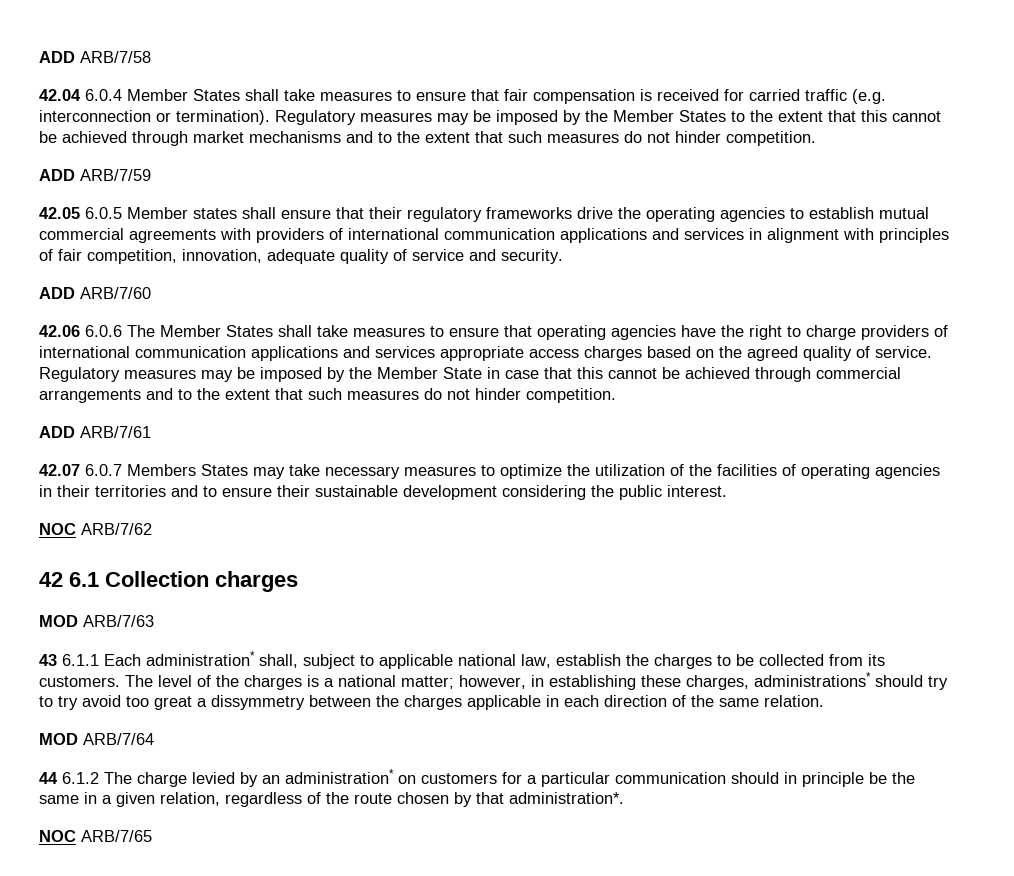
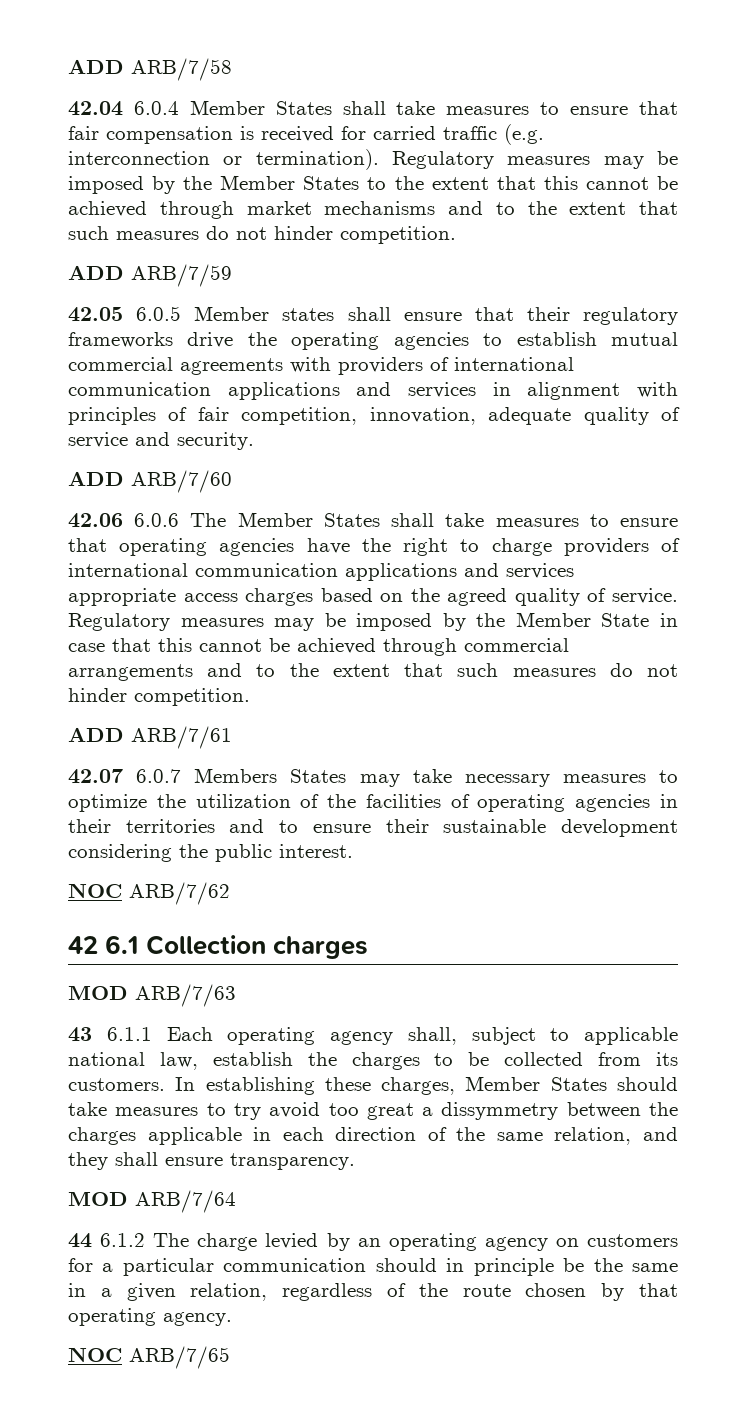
- 43 6.1.1 Each administration* shall, subject to applicable national law, establish the charges to be collected from its customers.
+ 43 6.1.1 Each operating agency shall, subject to applicable national law, establish the charges to be collected from its customers.
- The level of the charges is a national matter; however, in establishing these charges, administrations* should try to try avoid too great a dissymmetry between the charges applicable in each direction of the same relation.
+ In establishing these charges, Member States should take measures to try avoid too great a dissymmetry between the charges applicable in each direction of the same relation, and they shall ensure transparency.
- 44 6.1.2 The charge levied by an administration* on customers for a particular communication should in principle be the same in a given relation, regardless of the route chosen by that administration*.
+ 44 6.1.2 The charge levied by an operating agency on customers for a particular communication should in principle be the same in a given relation, regardless of the route chosen by that operating agency.

